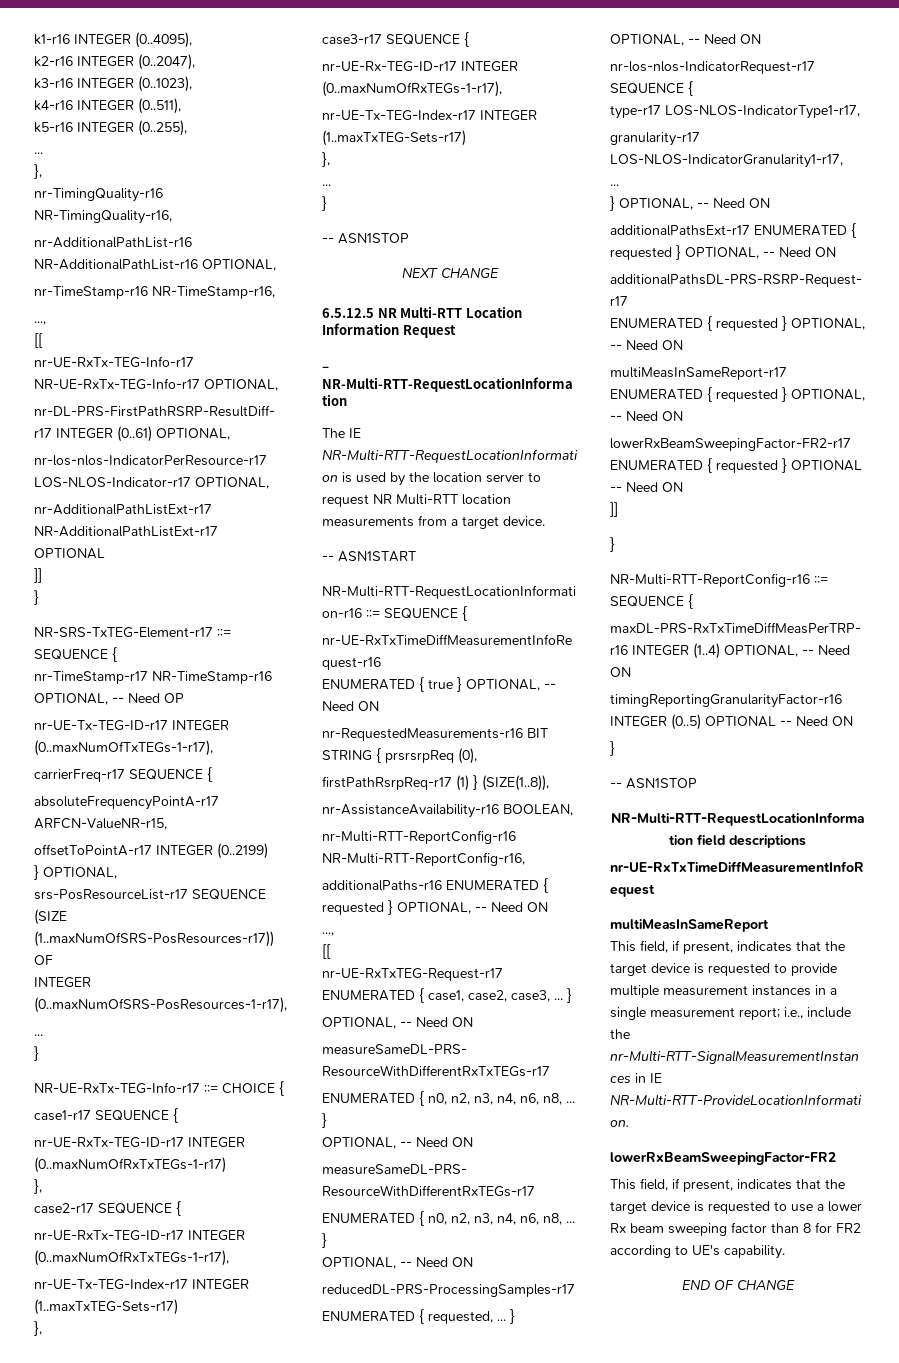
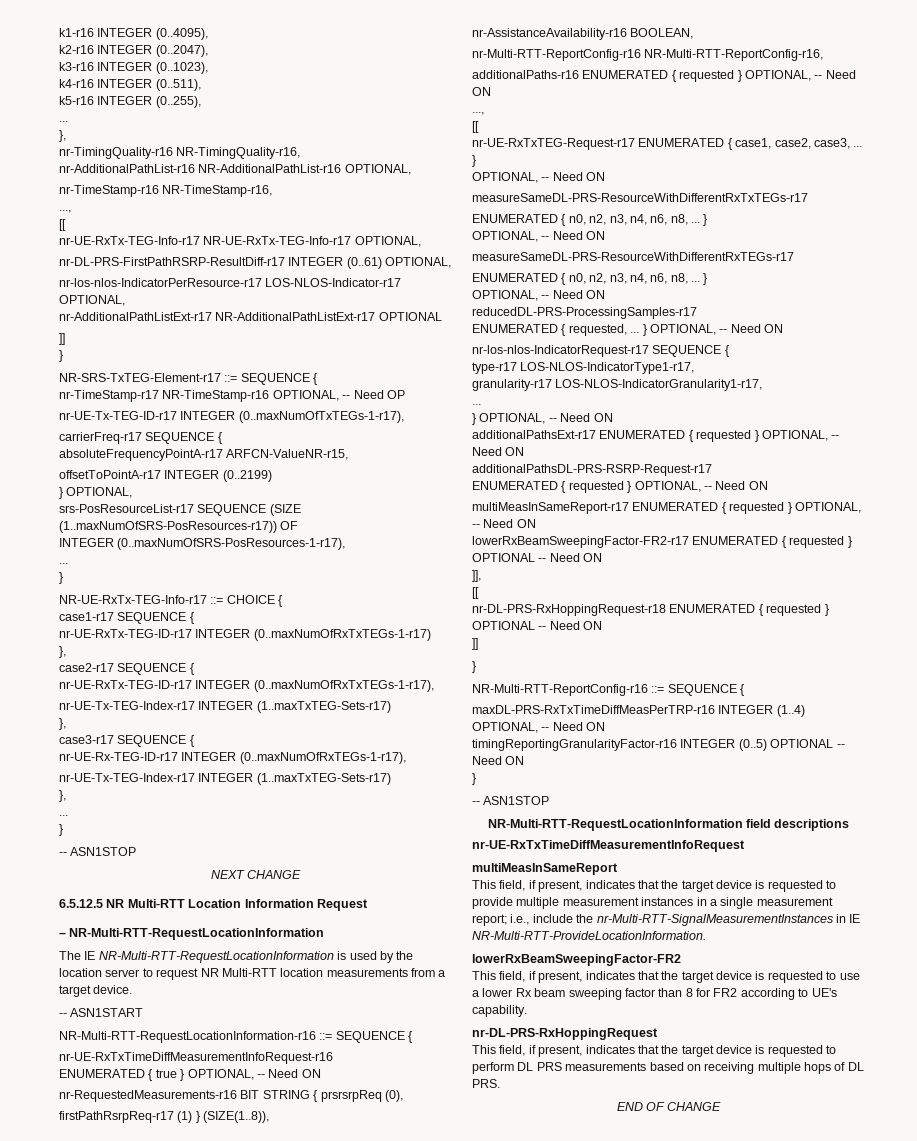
+ ]],
+ [[
+ nr-DL-PRS-RxHoppingRequest-r18 ENUMERATED { requested } OPTIONAL -- Need ON
+ nr-DL-PRS-RxHoppingRequest
+ This field, if present, indicates that the target device is requested to perform DL PRS measurements based on receiving multiple hops of DL PRS.

